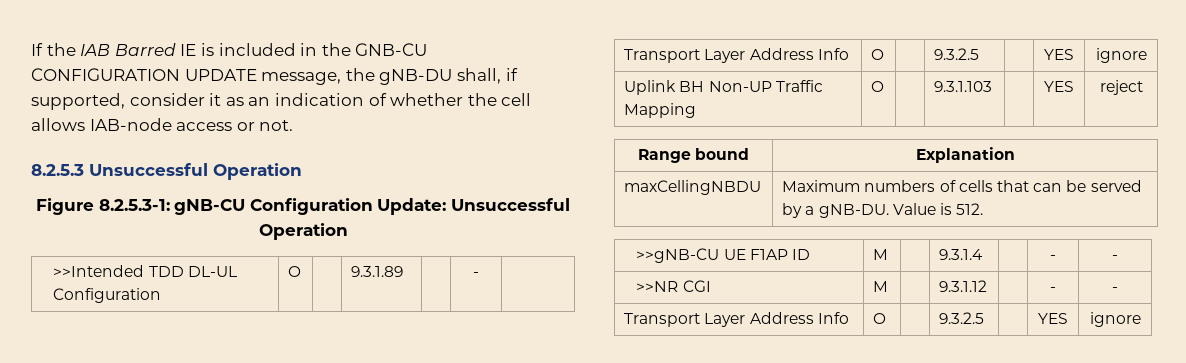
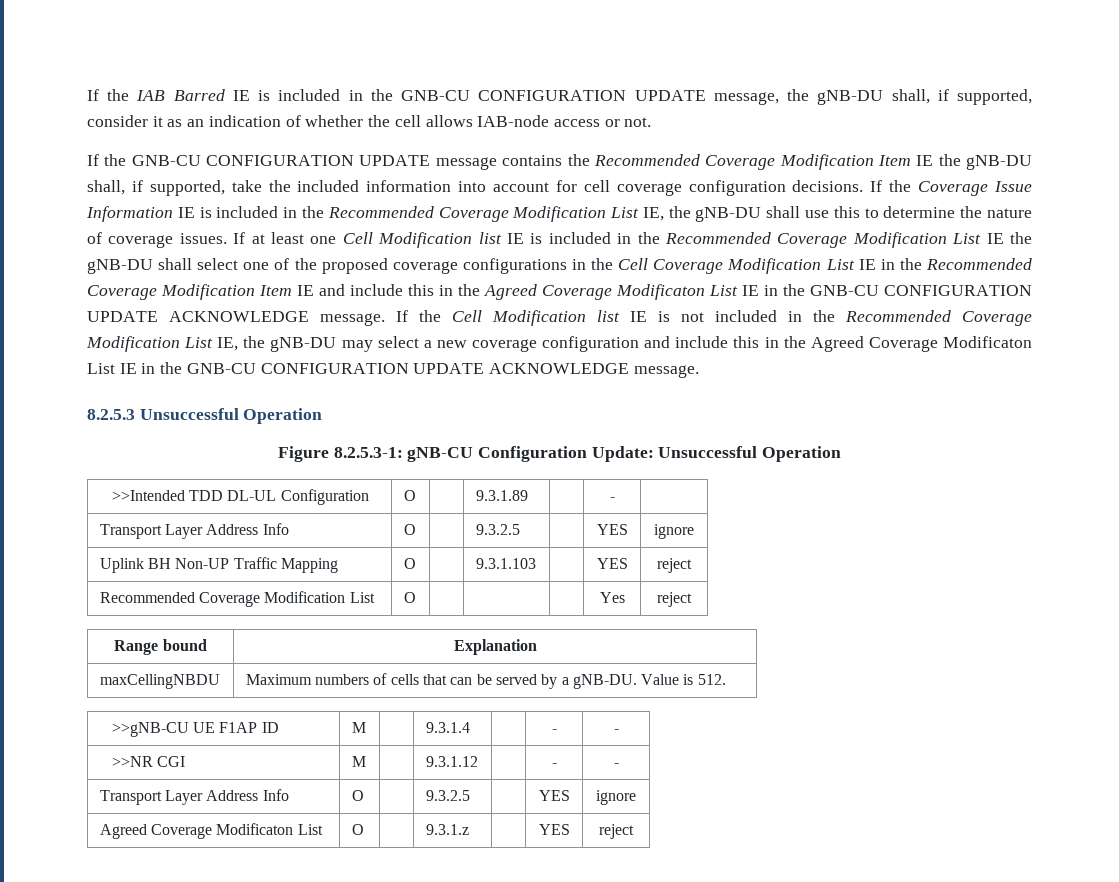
+ If the GNB-CU CONFIGURATION UPDATE message contains the Recommended Coverage Modification Item IE the gNB-DU shall, if supported, take the included information into account for cell coverage configuration decisions. If the Coverage Issue Information IE is included in the Recommended Coverage Modification List IE, the gNB-DU shall use this to determine the nature of coverage issues. If at least one Cell Modification list IE is included in the Recommended Coverage Modification List IE the gNB-DU shall select one of the proposed coverage configurations in the Cell Coverage Modification List IE in the Recommended Coverage Modification Item IE and include this in the Agreed Coverage Modificaton List IE in the GNB-CU CONFIGURATION UPDATE ACKNOWLEDGE message. If the Cell Modification list IE is not included in the Recommended Coverage Modification List IE, the gNB-DU may select a new coverage configuration and include this in the Agreed Coverage Modificaton List IE in the GNB-CU CONFIGURATION UPDATE ACKNOWLEDGE message.
+ Recommended Coverage Modification List | O | | | | Yes | reject
+ Agreed Coverage Modificaton List | O | | 9.3.1.z | | YES | reject

